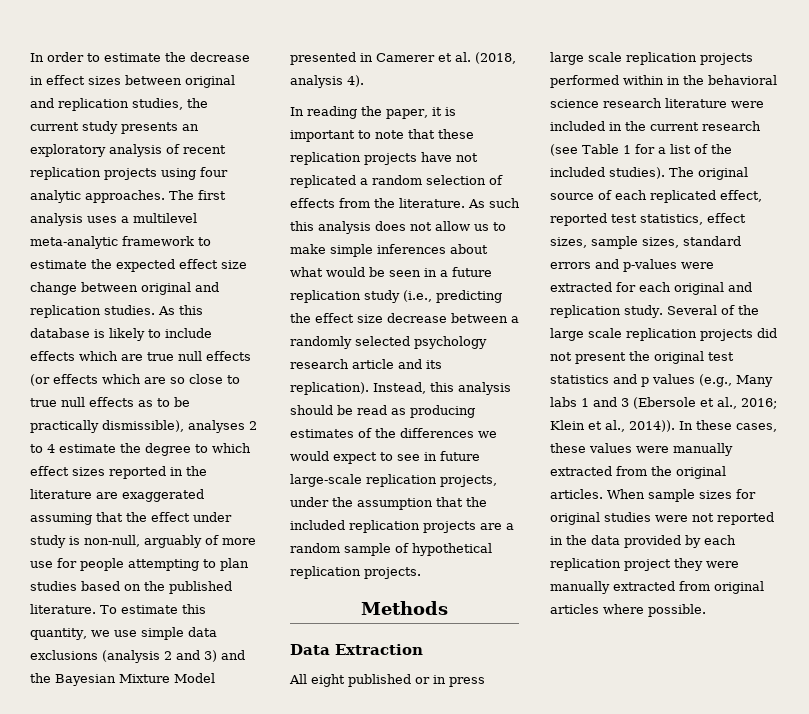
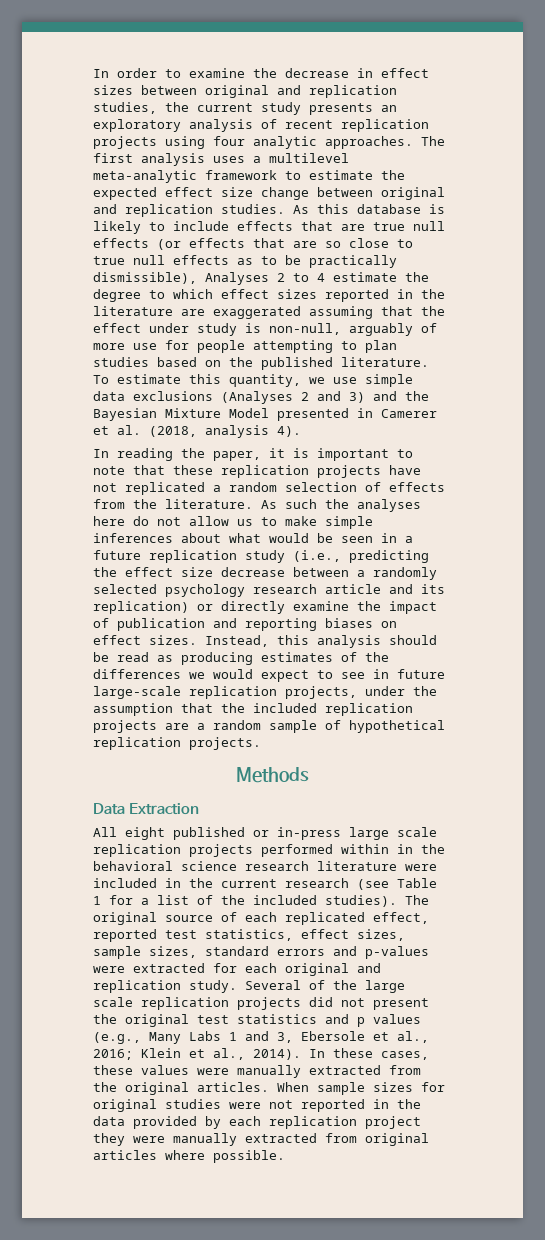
- In order to estimate the decrease in effect sizes between original and replication studies, the current study presents an exploratory analysis of recent replication projects using four analytic approaches.
+ In order to examine the decrease in effect sizes between original and replication studies, the current study presents an exploratory analysis of recent replication projects using four analytic approaches.
- As this database is likely to include effects which are true null effects (or effects which are so close to true null effects as to be practically dismissible), analyses 2 to 4 estimate the degree to which effect sizes reported in the literature are exaggerated assuming that the effect under study is non-null, arguably of more use for people attempting to plan studies based on the published literature.
+ As this database is likely to include effects that are true null effects (or effects that are so close to true null effects as to be practically dismissible), Analyses 2 to 4 estimate the degree to which effect sizes reported in the literature are exaggerated assuming that the effect under study is non-null, arguably of more use for people attempting to plan studies based on the published literature.
- To estimate this quantity, we use simple data exclusions (analysis 2 and 3) and the Bayesian Mixture Model presented in Camerer et al. (2018, analysis 4).
+ To estimate this quantity, we use simple data exclusions (Analyses 2 and 3) and the Bayesian Mixture Model presented in Camerer et al. (2018, analysis 4).
- As such this analysis does not allow us to make simple inferences about what would be seen in a future replication study (i.e., predicting the effect size decrease between a randomly selected psychology research article and its replication).
+ As such the analyses here do not allow us to make simple inferences about what would be seen in a future replication study (i.e., predicting the effect size decrease between a randomly selected psychology research article and its replication) or directly examine the impact of publication and reporting biases on effect sizes.
- All eight published or in press large scale replication projects performed within in the behavioral science research literature were included in the current research (see Table 1 for a list of the included studies).
+ All eight published or in-press large scale replication projects performed within in the behavioral science research literature were included in the current research (see Table 1 for a list of the included studies).
- Several of the large scale replication projects did not present the original test statistics and p values (e.g., Many labs 1 and 3 (Ebersole et al., 2016; Klein et al., 2014)).
+ Several of the large scale replication projects did not present the original test statistics and p values (e.g., Many Labs 1 and 3, Ebersole et al., 2016; Klein et al., 2014).

